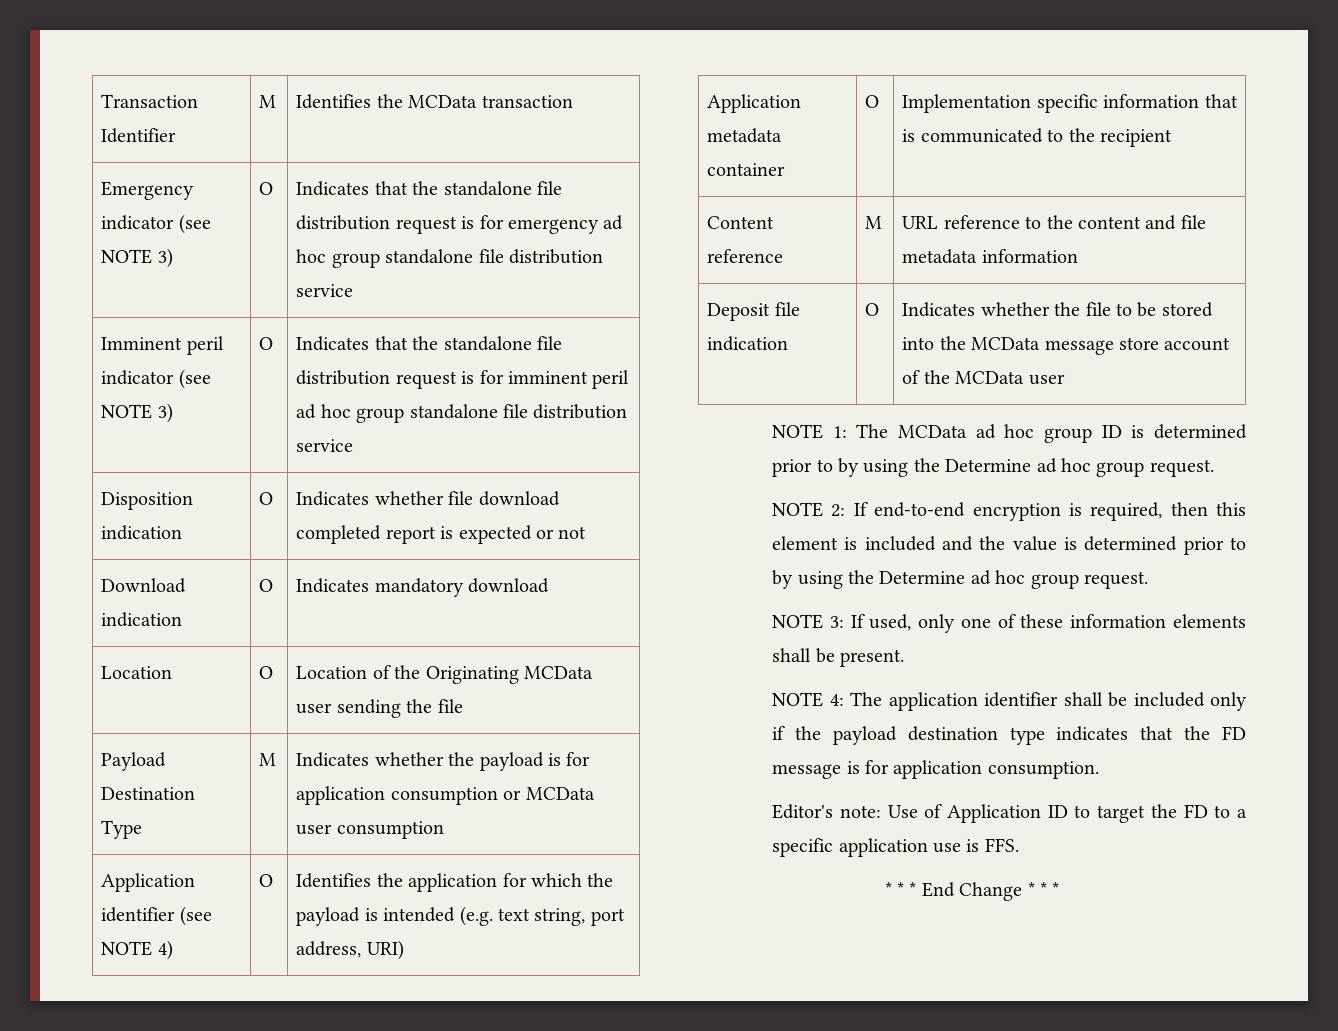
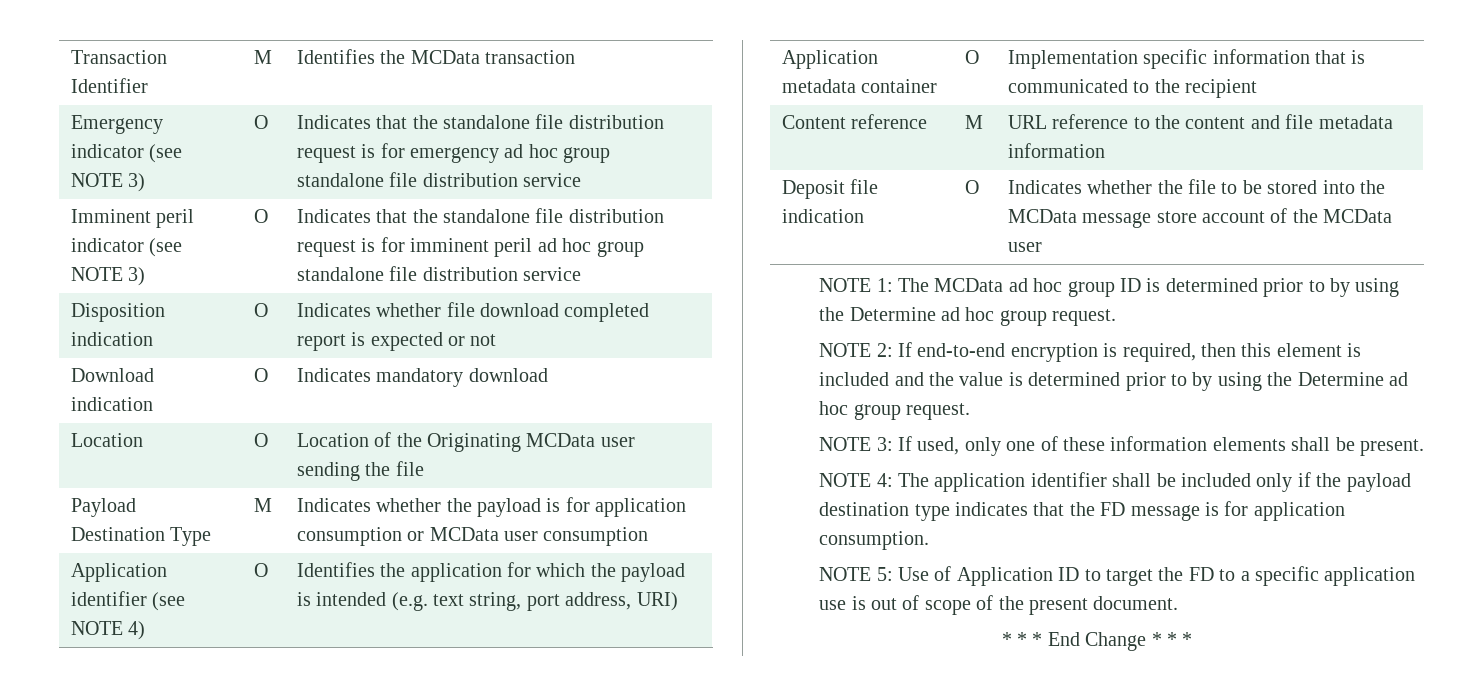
- Editor's note: Use of Application ID to target the FD to a specific application use is FFS.
+ NOTE 5: Use of Application ID to target the FD to a specific application use is out of scope of the present document.

